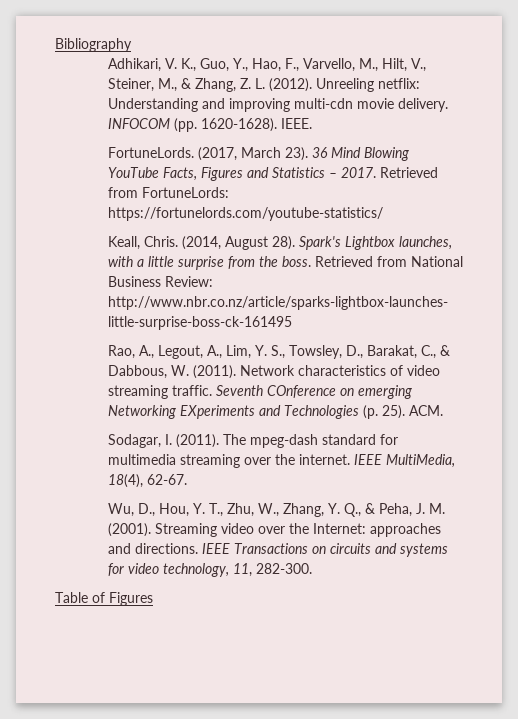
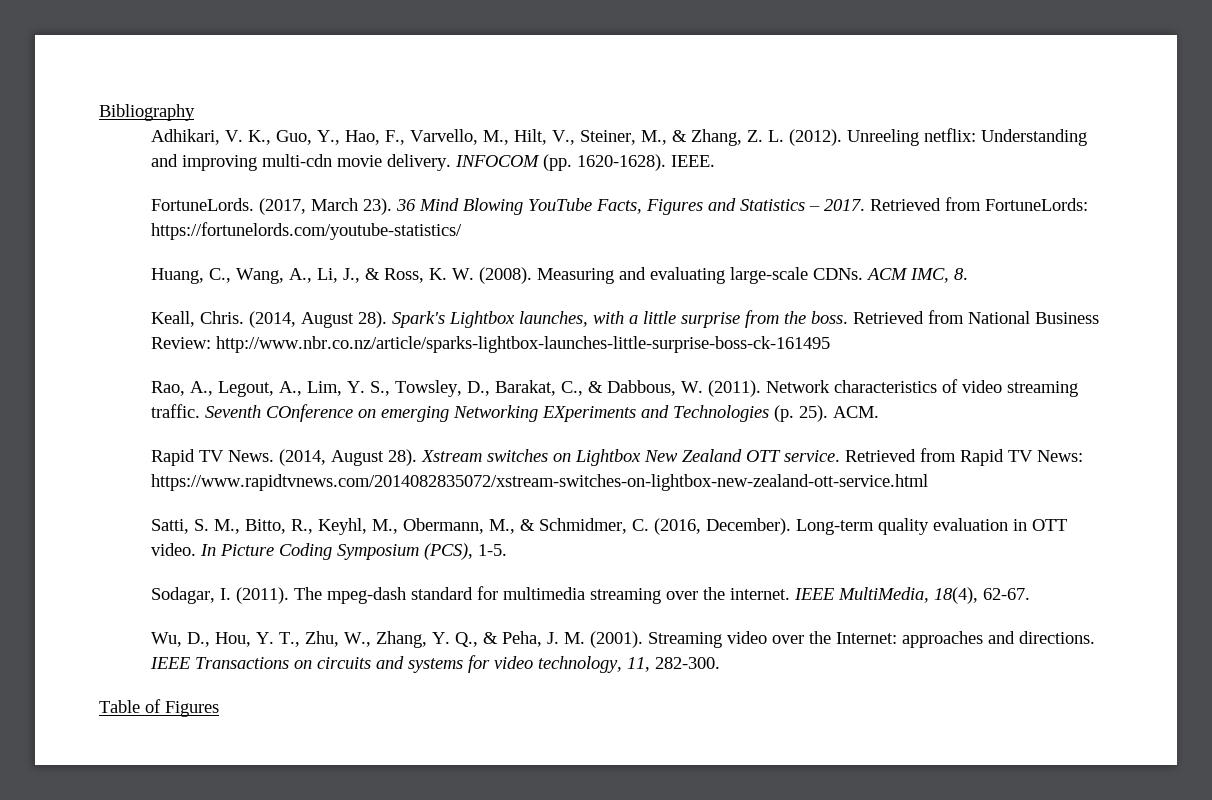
+ Huang, C., Wang, A., Li, J., & Ross, K. W. (2008). Measuring and evaluating large-scale CDNs. ACM IMC, 8.
+ Rapid TV News. (2014, August 28). Xstream switches on Lightbox New Zealand OTT service. Retrieved from Rapid TV News: https://www.rapidtvnews.com/2014082835072/xstream-switches-on-lightbox-new-zealand-ott-service.html
+ Satti, S. M., Bitto, R., Keyhl, M., Obermann, M., & Schmidmer, C. (2016, December). Long-term quality evaluation in OTT video. In Picture Coding Symposium (PCS), 1-5.

